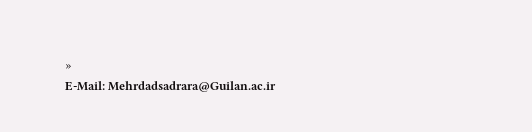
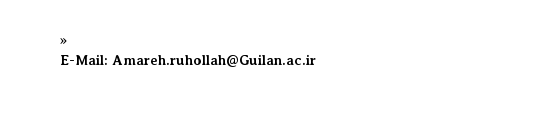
- E-Mail: Mehrdadsadrara@Guilan.ac.ir
+ E-Mail: Amareh.ruhollah@Guilan.ac.ir

